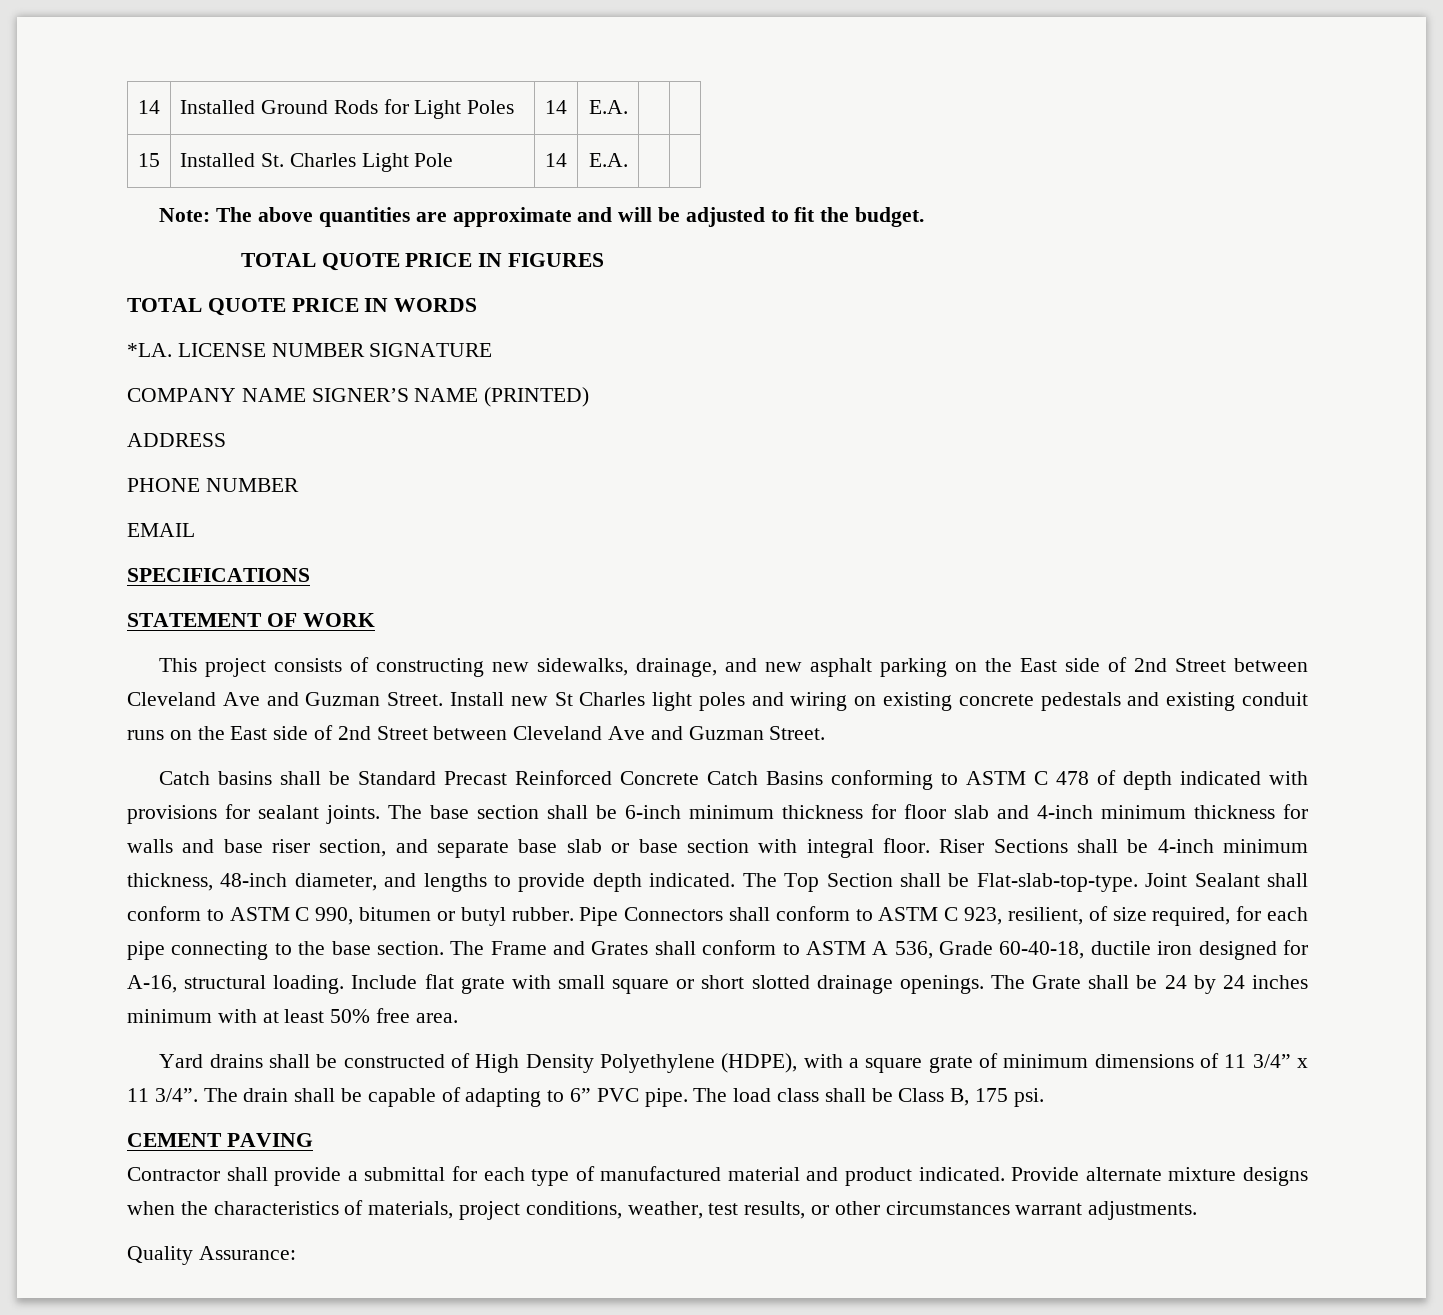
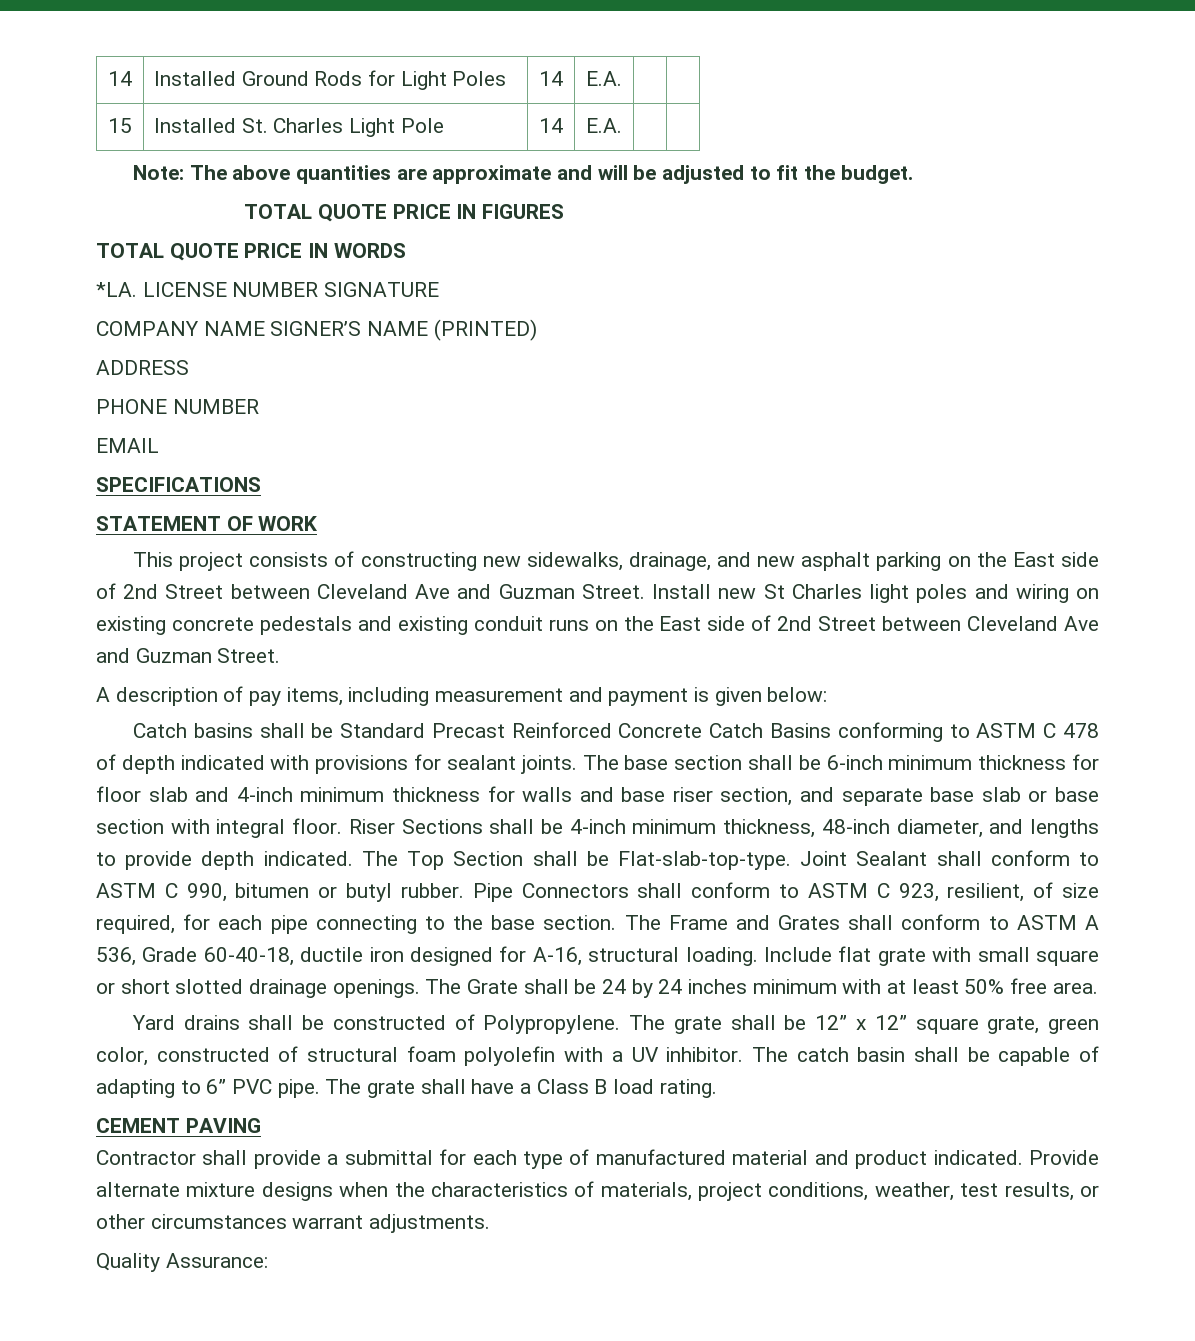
+ A description of pay items, including measurement and payment is given below:
- Yard drains shall be constructed of High Density Polyethylene (HDPE), with a square grate of minimum dimensions of 11 3/4” x 11 3/4”. The drain shall be capable of adapting to 6” PVC pipe.
+ Yard drains shall be constructed of Polypropylene. The grate shall be 12” x 12” square grate, green color, constructed of structural foam polyolefin with a UV inhibitor. The catch basin shall be capable of adapting to 6” PVC pipe.
- The load class shall be Class B, 175 psi.
+ The grate shall have a Class B load rating.

